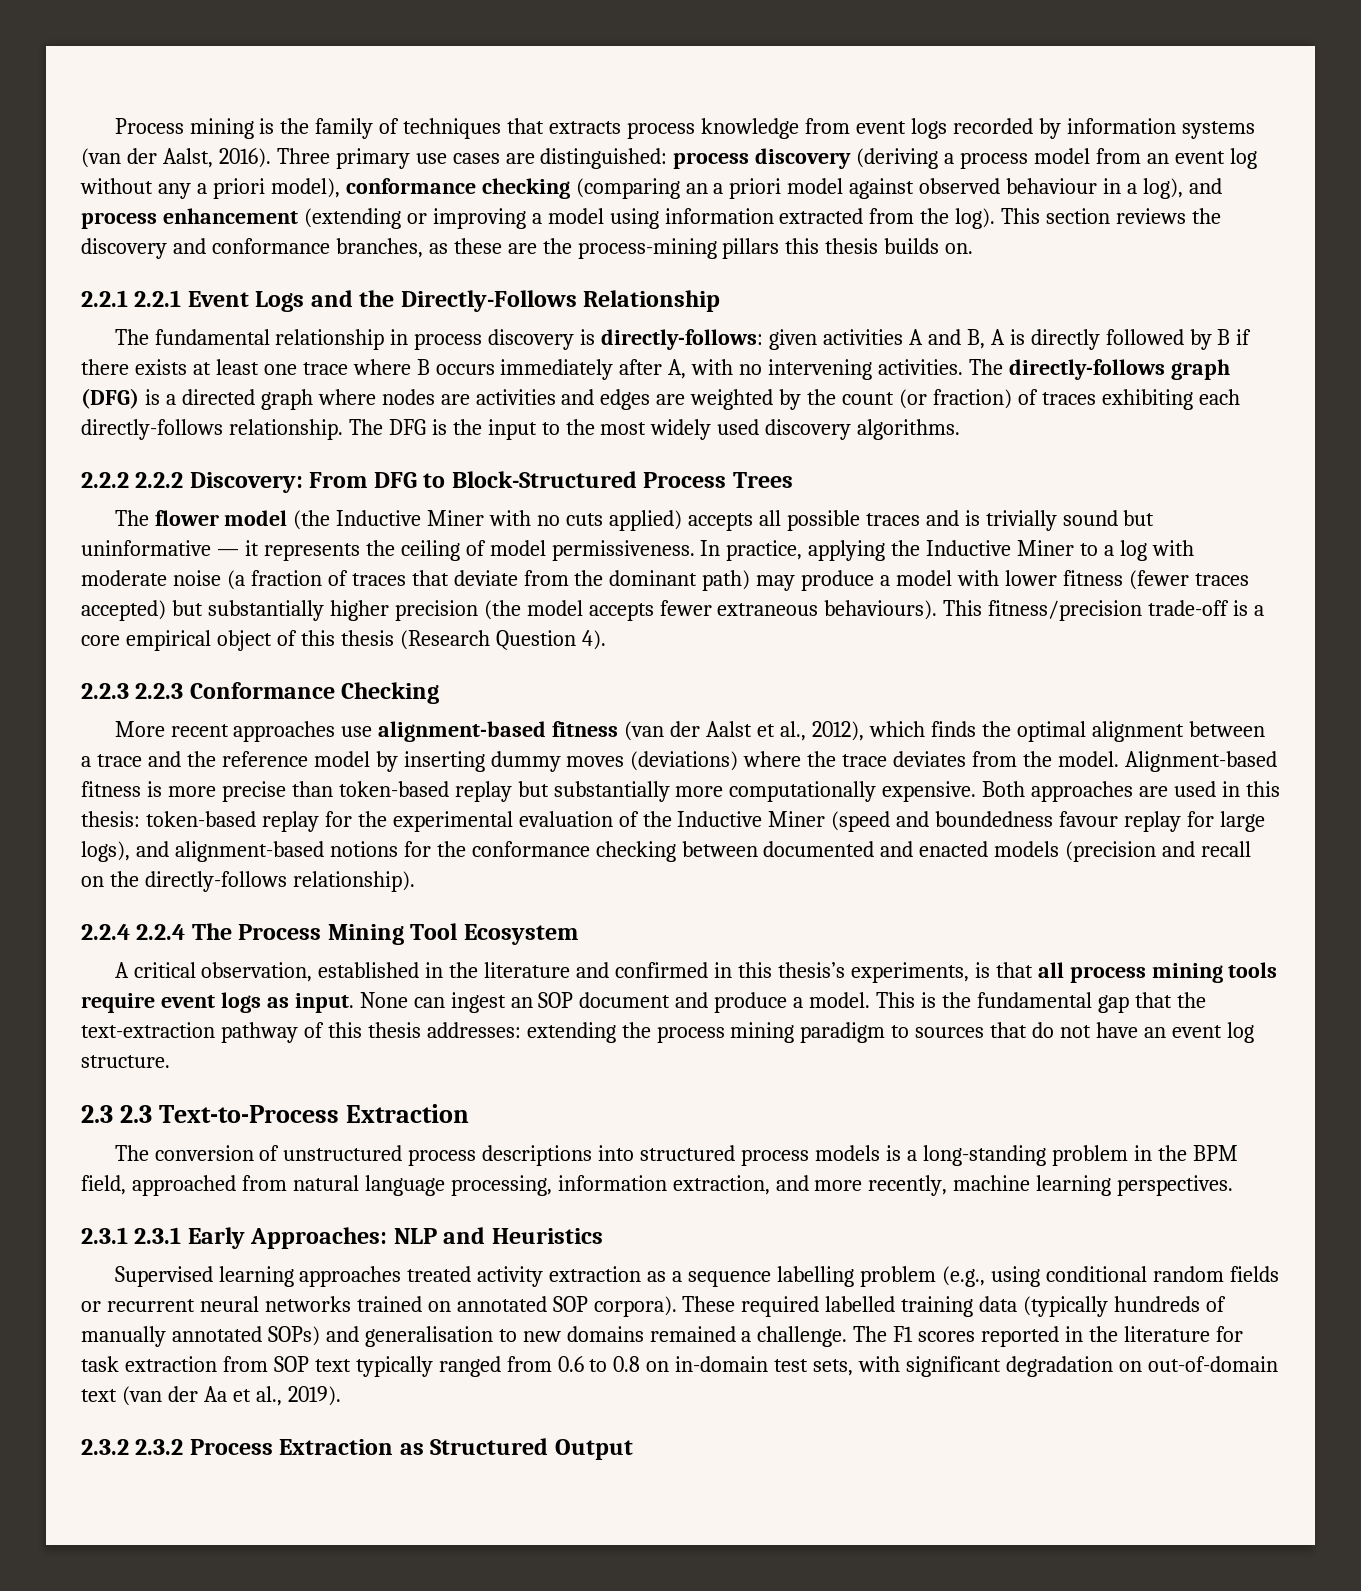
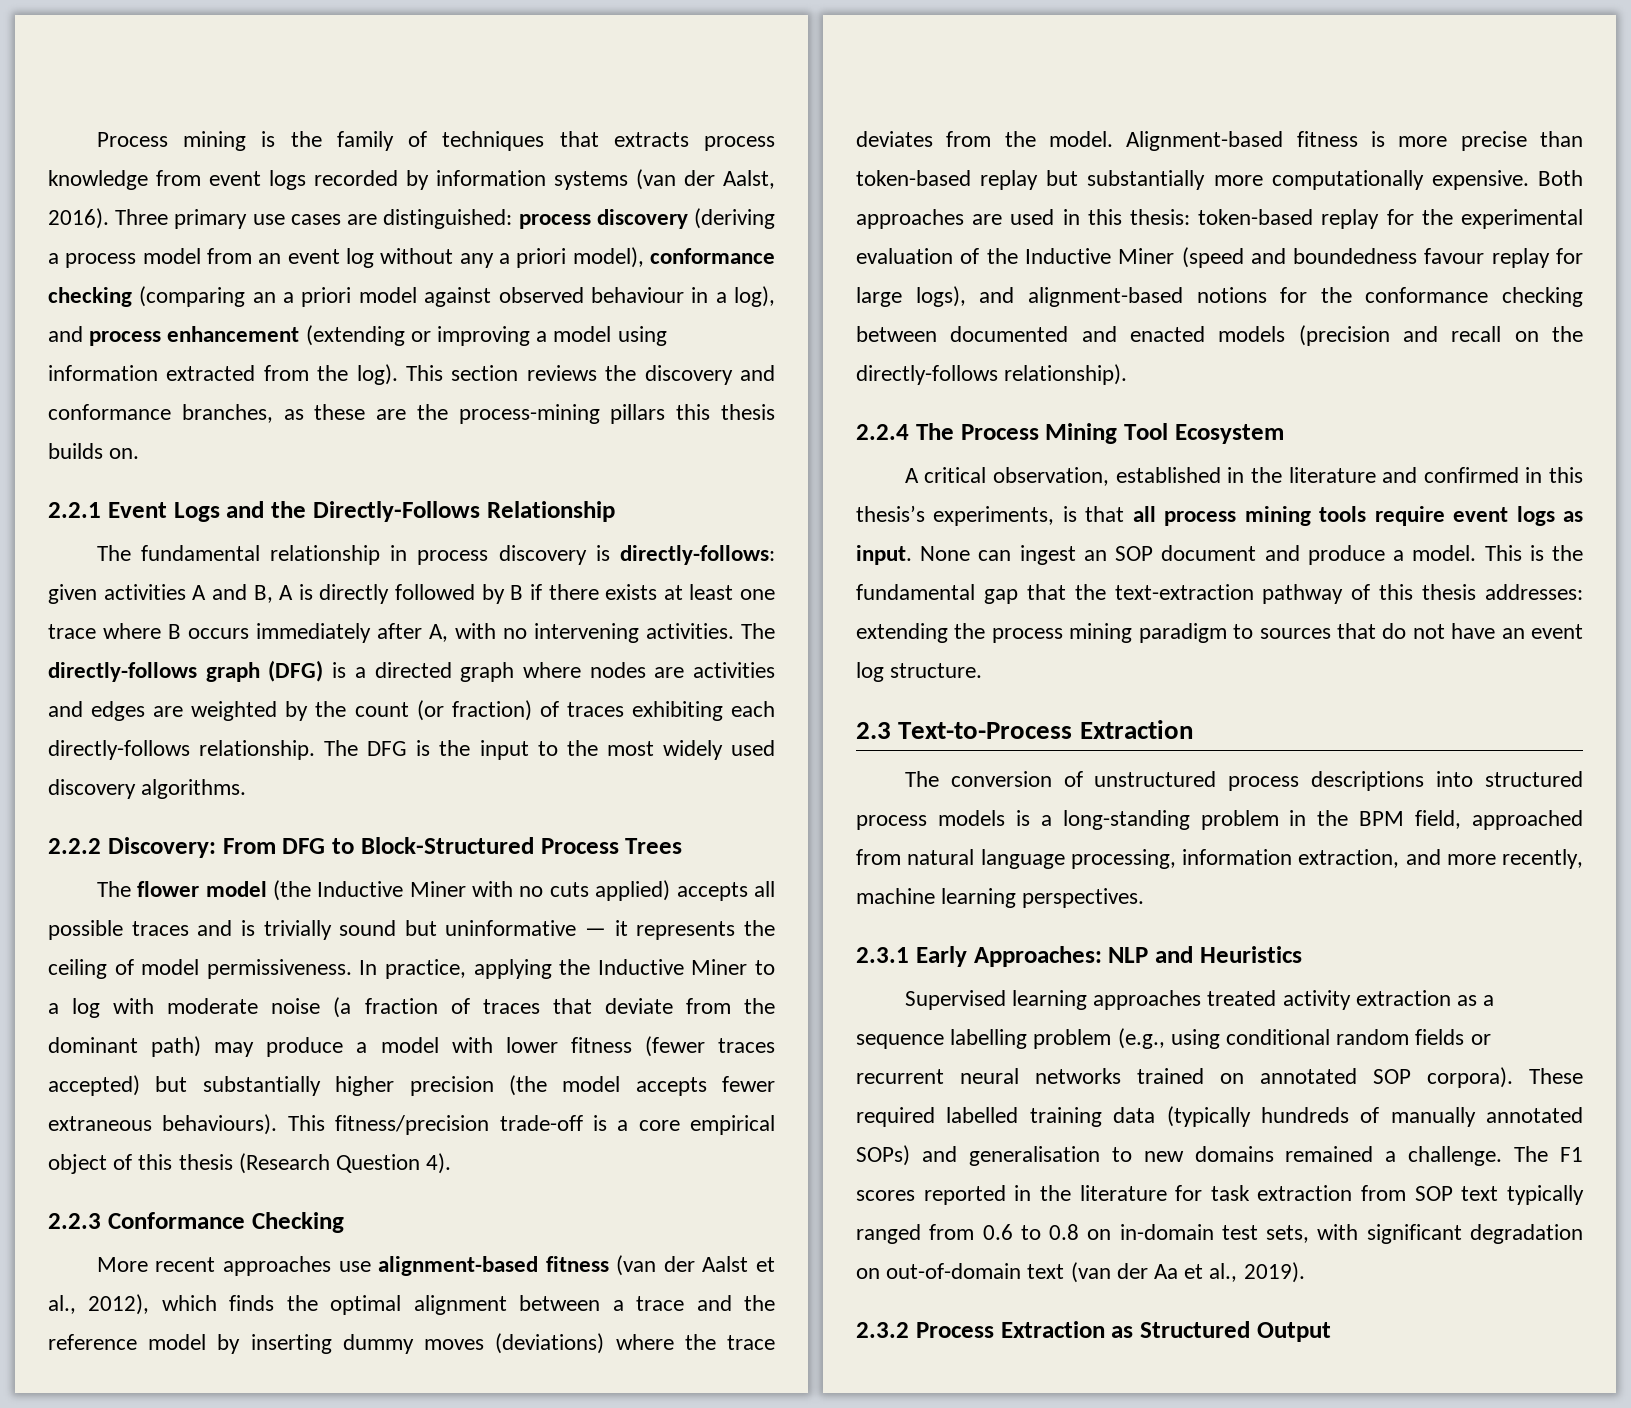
- 2.2.1 2.2.1 Event Logs and the Directly-Follows Relationship
+ 2.2.1 Event Logs and the Directly-Follows Relationship
- 2.2.2 2.2.2 Discovery: From DFG to Block-Structured Process Trees
+ 2.2.2 Discovery: From DFG to Block-Structured Process Trees
- 2.2.3 2.2.3 Conformance Checking
+ 2.2.3 Conformance Checking
- 2.2.4 2.2.4 The Process Mining Tool Ecosystem
+ 2.2.4 The Process Mining Tool Ecosystem
- 2.3 2.3 Text-to-Process Extraction
+ 2.3 Text-to-Process Extraction
- 2.3.1 2.3.1 Early Approaches: NLP and Heuristics
+ 2.3.1 Early Approaches: NLP and Heuristics
- 2.3.2 2.3.2 Process Extraction as Structured Output
+ 2.3.2 Process Extraction as Structured Output

